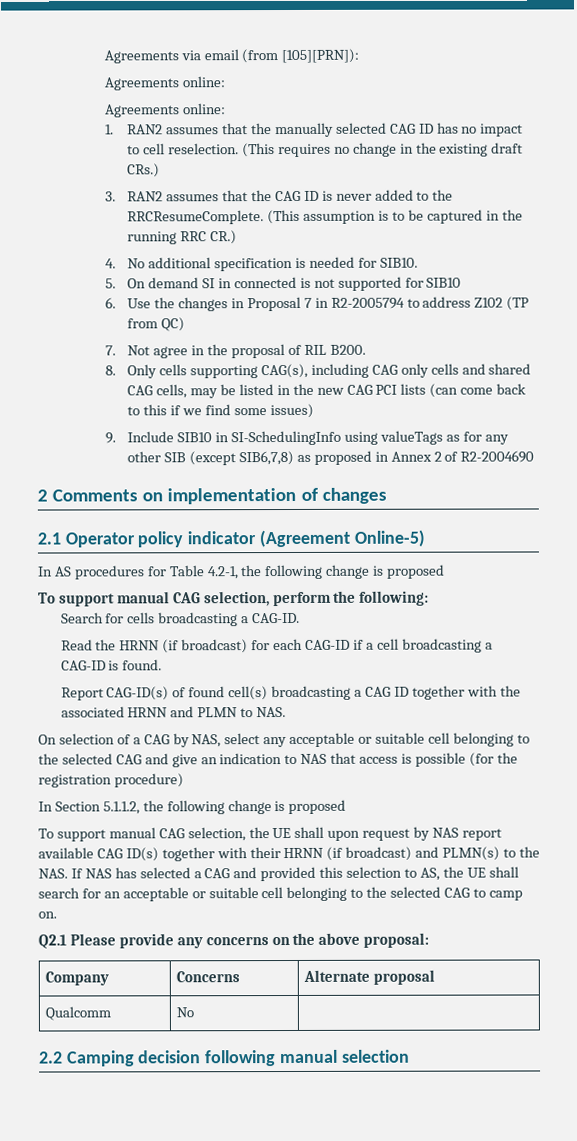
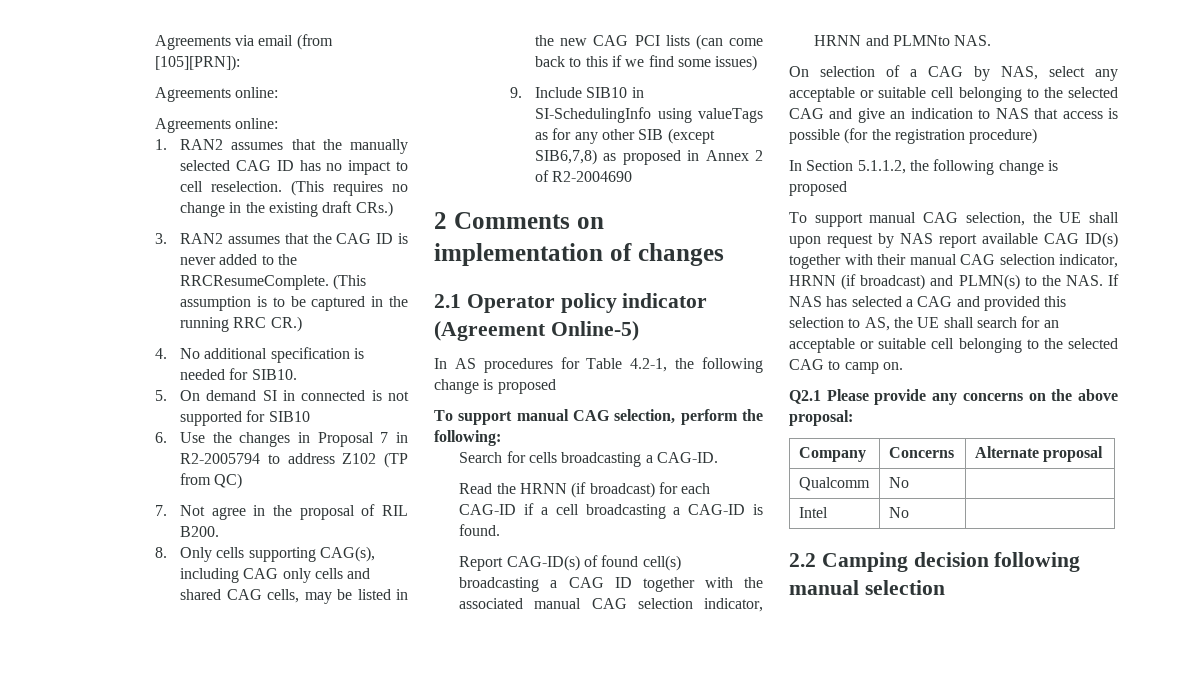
- Report CAG-ID(s) of found cell(s) broadcasting a CAG ID together with the associated HRNN and PLMN to NAS.
+ Report CAG-ID(s) of found cell(s) broadcasting a CAG ID together with the associated manual CAG selection indicator, HRNN and PLMNto NAS.
- To support manual CAG selection, the UE shall upon request by NAS report available CAG ID(s) together with their HRNN (if broadcast) and PLMN(s) to the NAS. If NAS has selected a CAG and provided this selection to AS, the UE shall search for an acceptable or suitable cell belonging to the selected CAG to camp on.
+ To support manual CAG selection, the UE shall upon request by NAS report available CAG ID(s) together with their manual CAG selection indicator, HRNN (if broadcast) and PLMN(s) to the NAS. If NAS has selected a CAG and provided this selection to AS, the UE shall search for an acceptable or suitable cell belonging to the selected CAG to camp on.
+ Intel | No |

